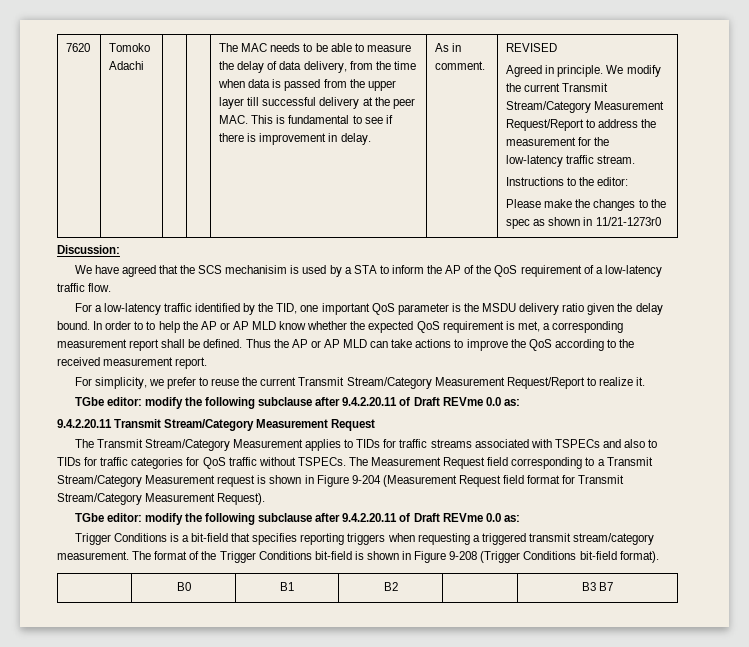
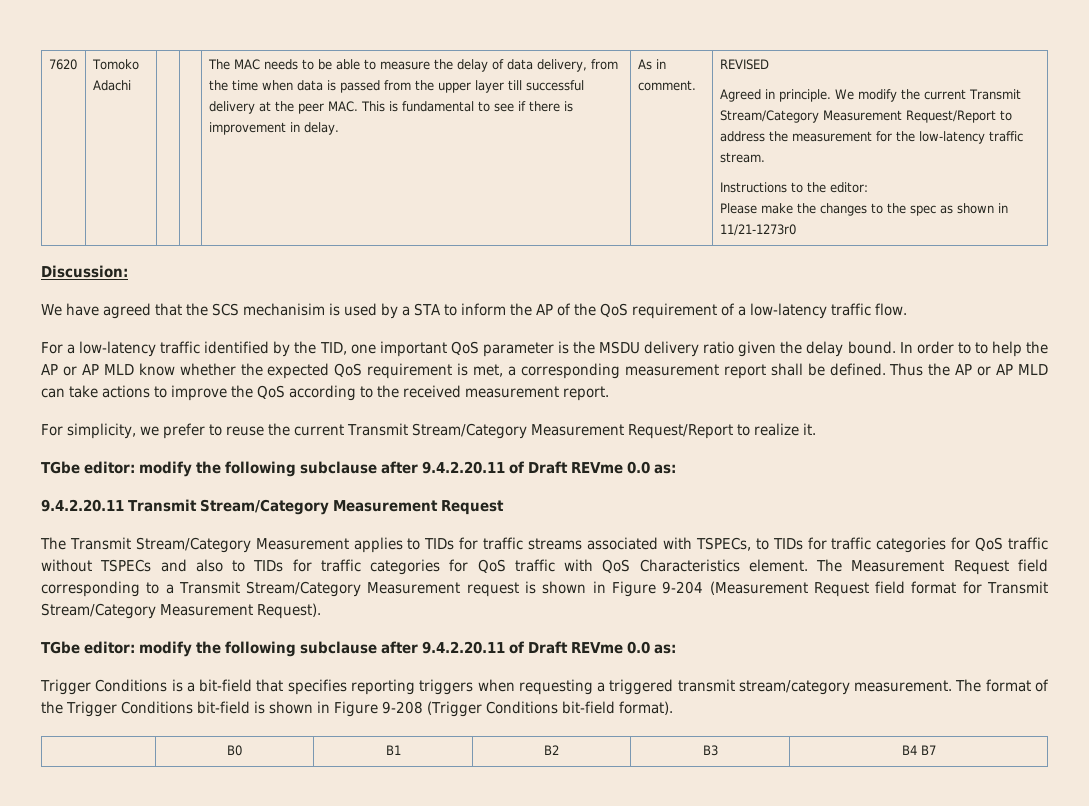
- The Transmit Stream/Category Measurement applies to TIDs for traffic streams associated with TSPECs and also to TIDs for traffic categories for QoS traffic without TSPECs.
+ The Transmit Stream/Category Measurement applies to TIDs for traffic streams associated with TSPECs, to TIDs for traffic categories for QoS traffic without TSPECs and also to TIDs for traffic categories for QoS traffic with QoS Characteristics element.
- | B0 | B1 | B2 | | B3 B7
+ | B0 | B1 | B2 | B3 | B4 B7

